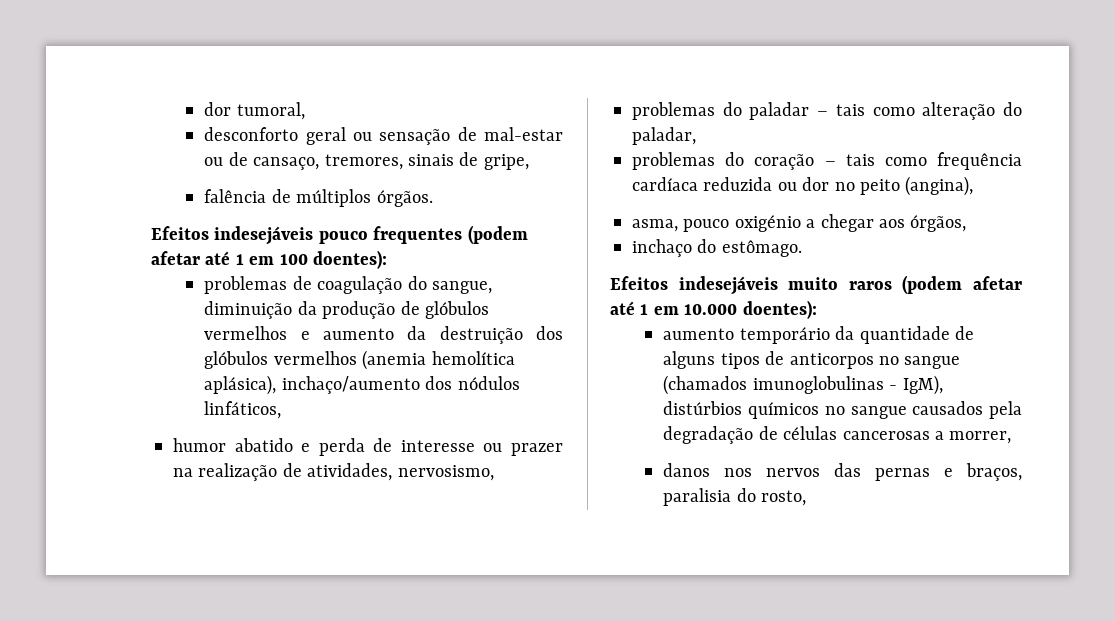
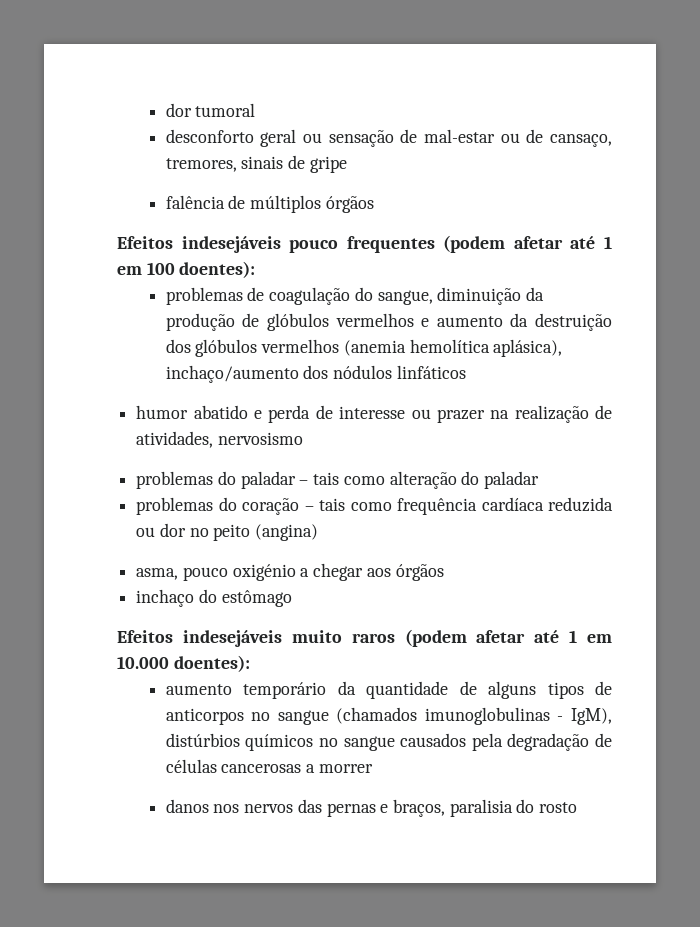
- dor tumoral,
+ dor tumoral
- desconforto geral ou sensação de mal-estar ou de cansaço, tremores, sinais de gripe,
+ desconforto geral ou sensação de mal-estar ou de cansaço, tremores, sinais de gripe
- falência de múltiplos órgãos.
+ falência de múltiplos órgãos
- problemas de coagulação do sangue, diminuição da produção de glóbulos vermelhos e aumento da destruição dos glóbulos vermelhos (anemia hemolítica aplásica), inchaço/aumento dos nódulos linfáticos,
+ problemas de coagulação do sangue, diminuição da produção de glóbulos vermelhos e aumento da destruição dos glóbulos vermelhos (anemia hemolítica aplásica), inchaço/aumento dos nódulos linfáticos
- humor abatido e perda de interesse ou prazer na realização de atividades, nervosismo,
+ humor abatido e perda de interesse ou prazer na realização de atividades, nervosismo
- problemas do paladar – tais como alteração do paladar,
+ problemas do paladar – tais como alteração do paladar
- problemas do coração – tais como frequência cardíaca reduzida ou dor no peito (angina),
+ problemas do coração – tais como frequência cardíaca reduzida ou dor no peito (angina)
- asma, pouco oxigénio a chegar aos órgãos,
+ asma, pouco oxigénio a chegar aos órgãos
- inchaço do estômago.
+ inchaço do estômago
- aumento temporário da quantidade de alguns tipos de anticorpos no sangue (chamados imunoglobulinas - IgM), distúrbios químicos no sangue causados pela degradação de células cancerosas a morrer,
+ aumento temporário da quantidade de alguns tipos de anticorpos no sangue (chamados imunoglobulinas - IgM), distúrbios químicos no sangue causados pela degradação de células cancerosas a morrer
- danos nos nervos das pernas e braços, paralisia do rosto,
+ danos nos nervos das pernas e braços, paralisia do rosto

